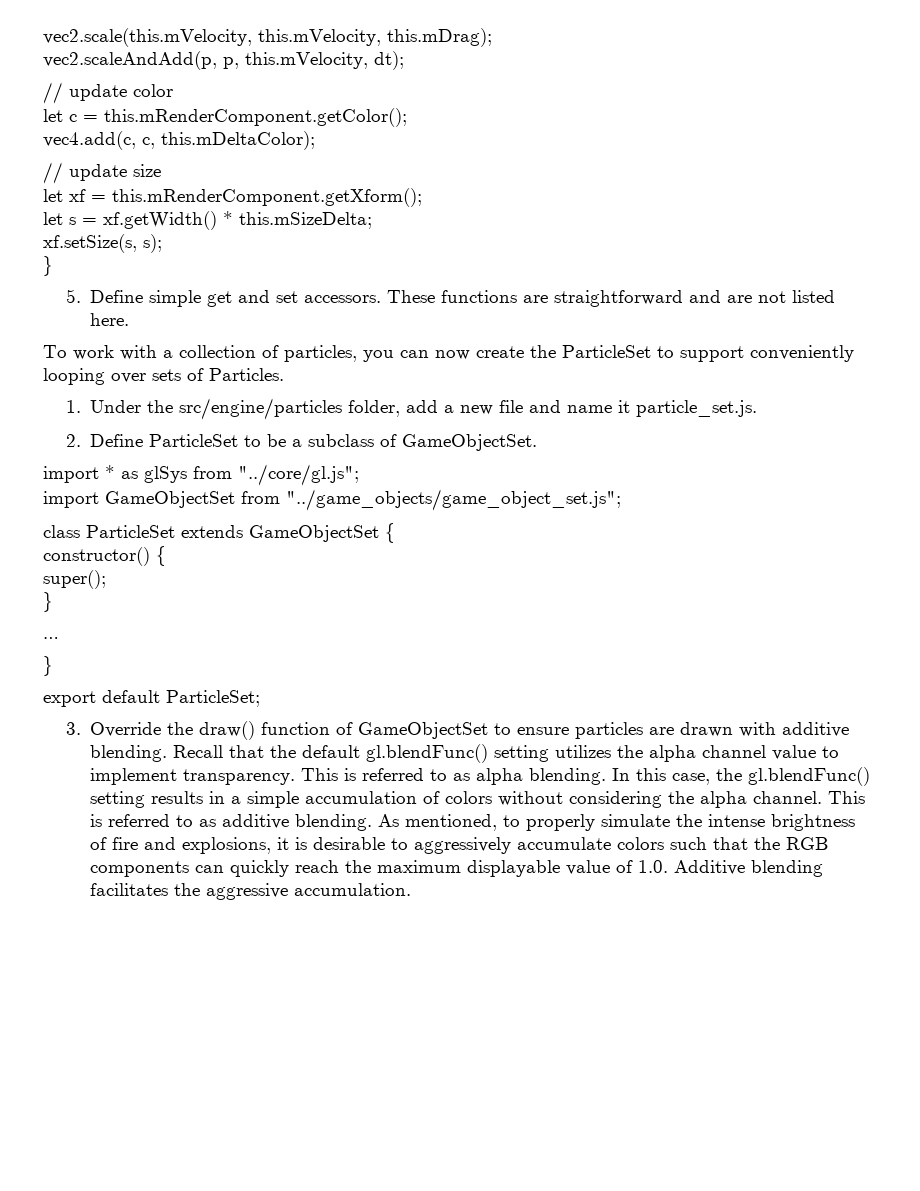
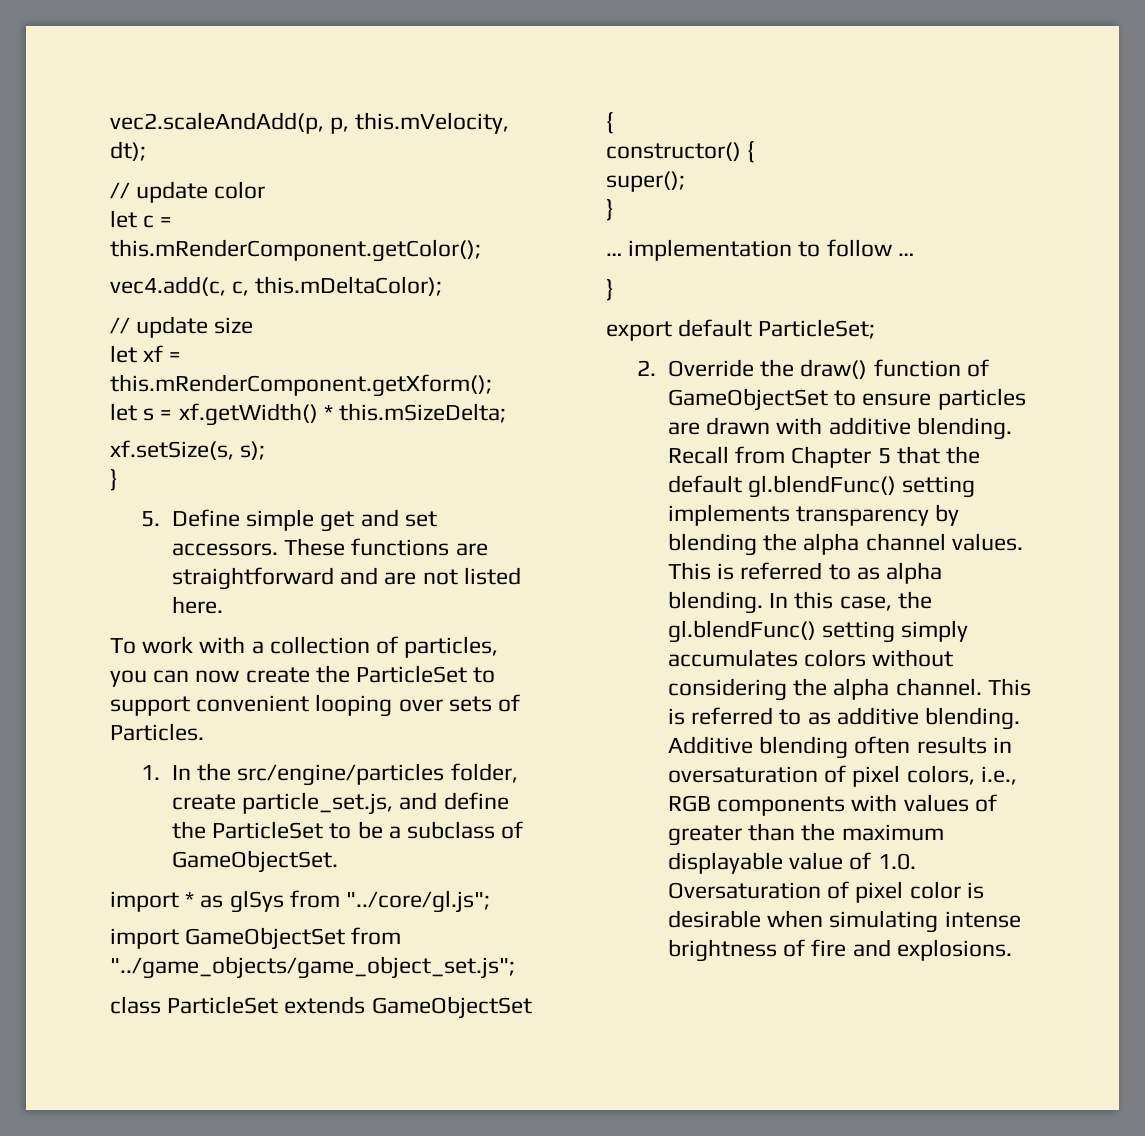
- vec2.scale(this.mVelocity, this.mVelocity, this.mDrag);
- To work with a collection of particles, you can now create the ParticleSet to support conveniently looping over sets of Particles.
+ To work with a collection of particles, you can now create the ParticleSet to support convenient looping over sets of Particles.
- 1. Under the src/engine/particles folder, add a new file and name it particle_set.js.
- 2. Define ParticleSet to be a subclass of GameObjectSet.
+ 1. In the src/engine/particles folder, create particle_set.js, and define the ParticleSet to be a subclass of GameObjectSet.
- …
+ … implementation to follow …
- 3. Override the draw() function of GameObjectSet to ensure particles are drawn with additive blending.
+ 2. Override the draw() function of GameObjectSet to ensure particles are drawn with additive blending.
- Recall that the default gl.blendFunc() setting utilizes the alpha channel value to implement transparency.
+ Recall from Chapter 5 that the default gl.blendFunc() setting implements transparency by blending the alpha channel values.
- In this case, the gl.blendFunc() setting results in a simple accumulation of colors without considering the alpha channel.
+ In this case, the gl.blendFunc() setting simply accumulates colors without considering the alpha channel.
- As mentioned, to properly simulate the intense brightness of fire and explosions, it is desirable to aggressively accumulate colors such that the RGB components can quickly reach the maximum displayable value of 1.0. Additive blending facilitates the aggressive accumulation.
+ Additive blending often results in oversaturation of pixel colors, i.e., RGB components with values of greater than the maximum displayable value of 1.0. Oversaturation of pixel color is desirable when simulating intense brightness of fire and explosions.

